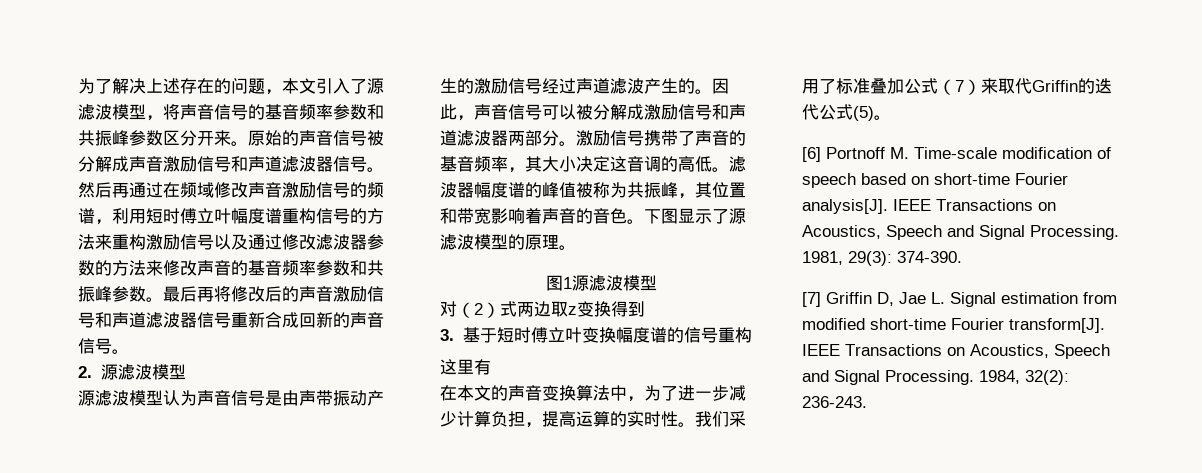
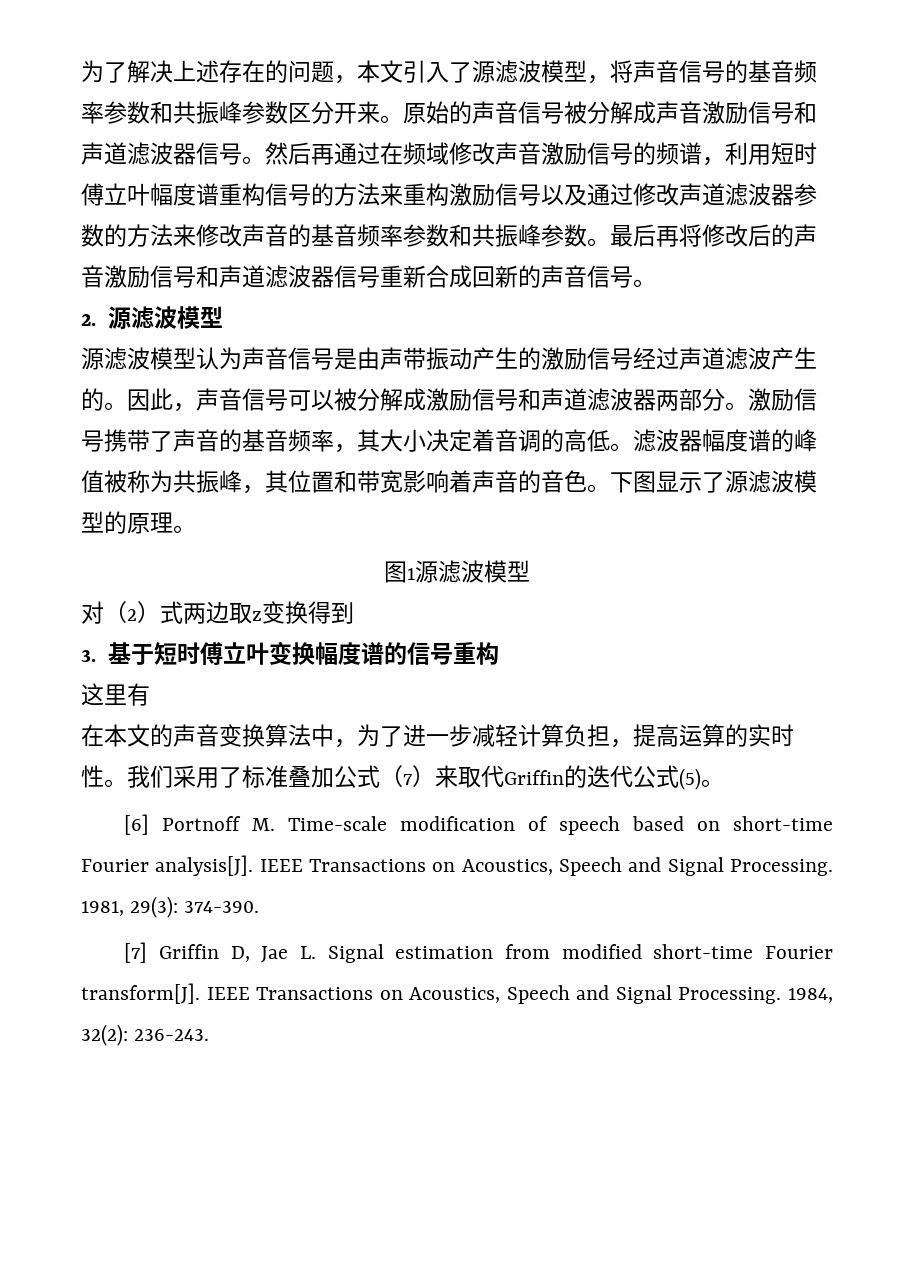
- 然后再通过在频域修改声音激励信号的频谱，利用短时傅立叶幅度谱重构信号的方法来重构激励信号以及通过修改滤波器参数的方法来修改声音的基音频率参数和共振峰参数。
+ 然后再通过在频域修改声音激励信号的频谱，利用短时傅立叶幅度谱重构信号的方法来重构激励信号以及通过修改声道滤波器参数的方法来修改声音的基音频率参数和共振峰参数。
- 激励信号携带了声音的基音频率，其大小决定这音调的高低。
+ 激励信号携带了声音的基音频率，其大小决定着音调的高低。
- 在本文的声音变换算法中，为了进一步减少计算负担，提高运算的实时性。
+ 在本文的声音变换算法中，为了进一步减轻计算负担，提高运算的实时性。

